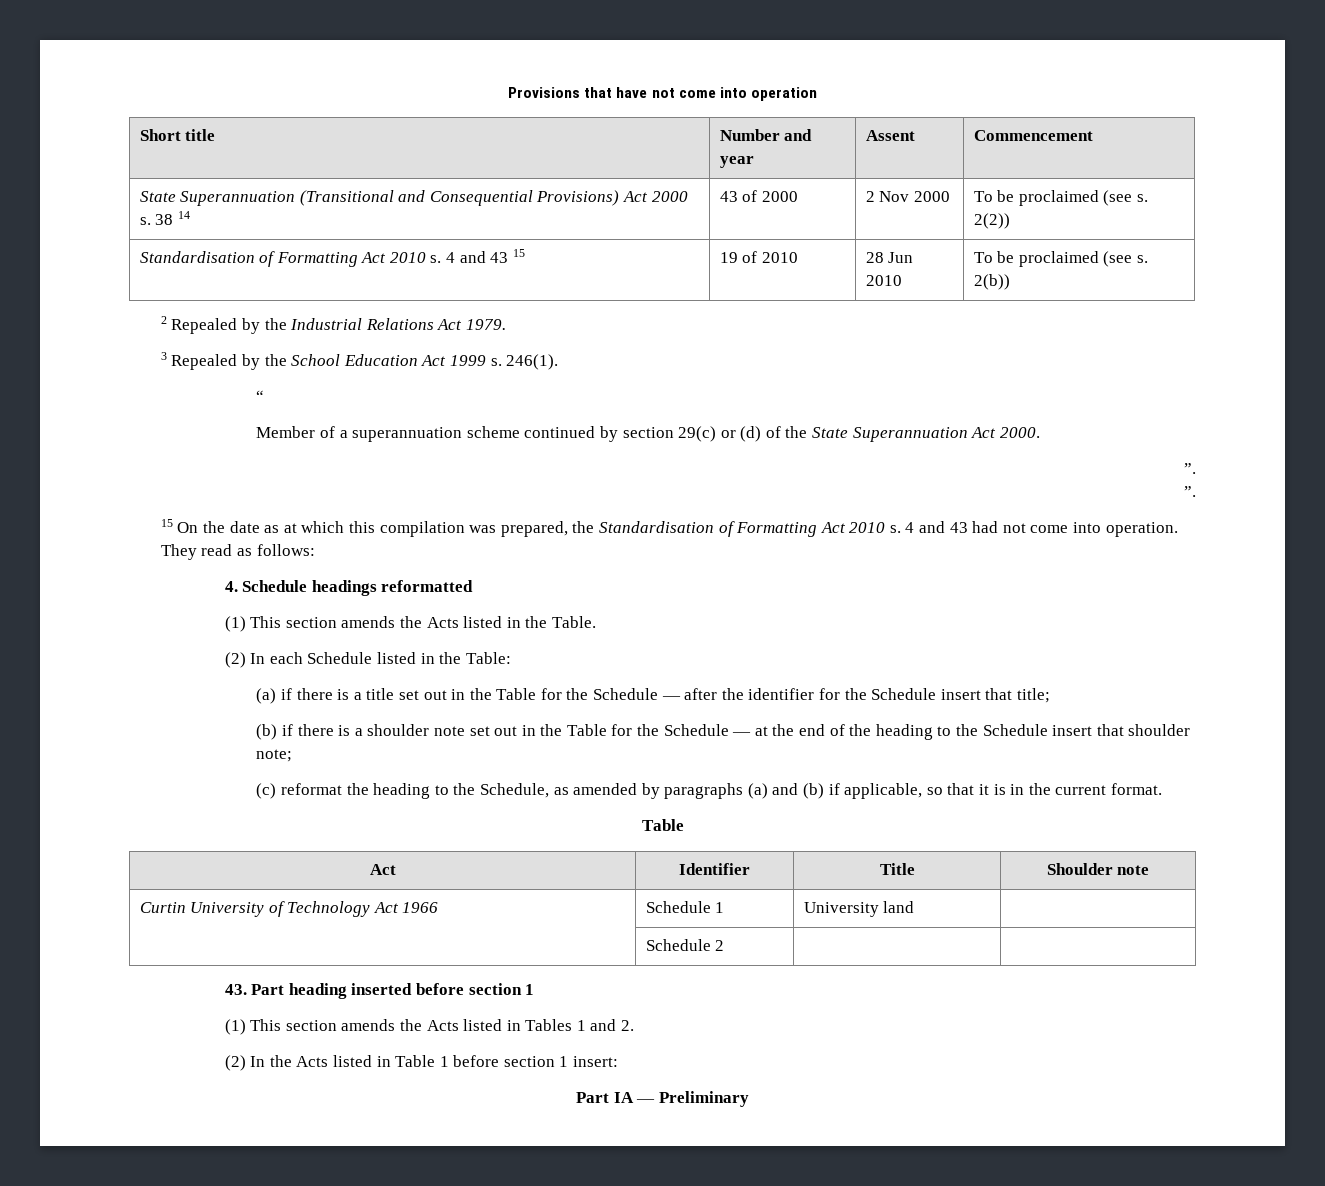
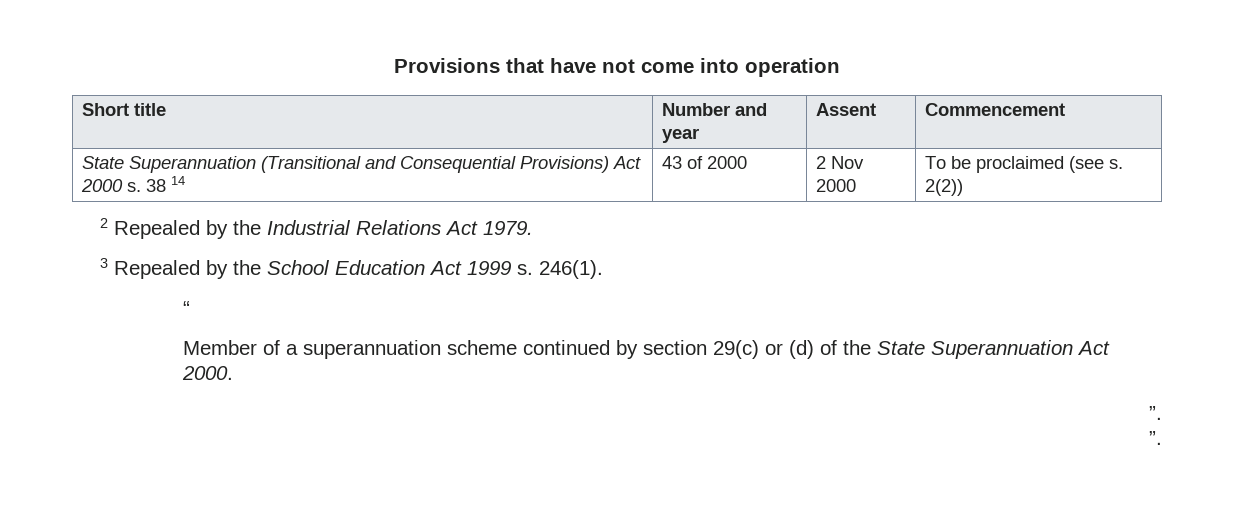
- Standardisation of Formatting Act 2010 s. 4 and 43 15 | 19 of 2010 | 28 Jun 2010 | To be proclaimed (see s. 2(b))
- 15 On the date as at which this compilation was prepared, the Standardisation of Formatting Act 2010 s. 4 and 43 had not come into operation. They read as follows:
- 4. Schedule headings reformatted
- (1) This section amends the Acts listed in the Table.
- (2) In each Schedule listed in the Table:
- (a) if there is a title set out in the Table for the Schedule — after the identifier for the Schedule insert that title;
- (b) if there is a shoulder note set out in the Table for the Schedule — at the end of the heading to the Schedule insert that shoulder note;
- (c) reformat the heading to the Schedule, as amended by paragraphs (a) and (b) if applicable, so that it is in the current format.
- Table
- Act | Identifier | Title | Shoulder note
- Curtin University of Technology Act 1966 | Schedule 1 | University land |
- | Schedule 2 | |
- 43. Part heading inserted before section 1
- (1) This section amends the Acts listed in Tables 1 and 2.
- (2) In the Acts listed in Table 1 before section 1 insert:
- Part IA — Preliminary

